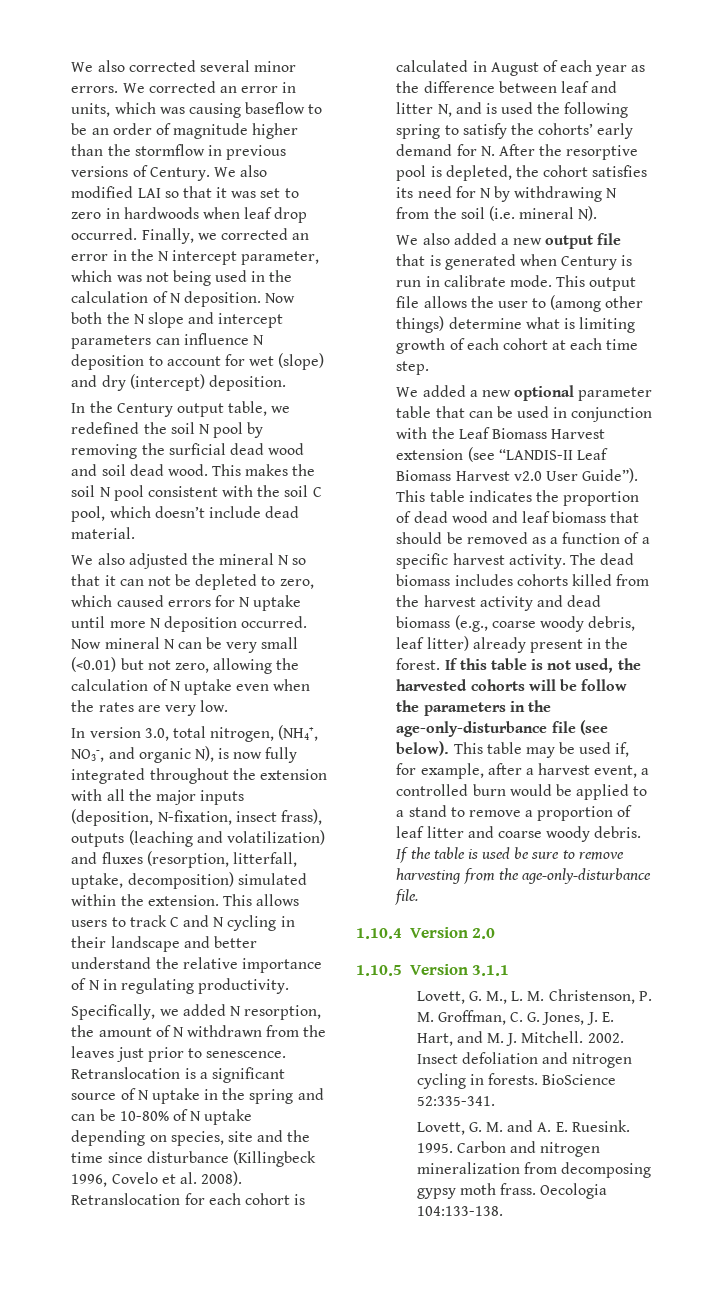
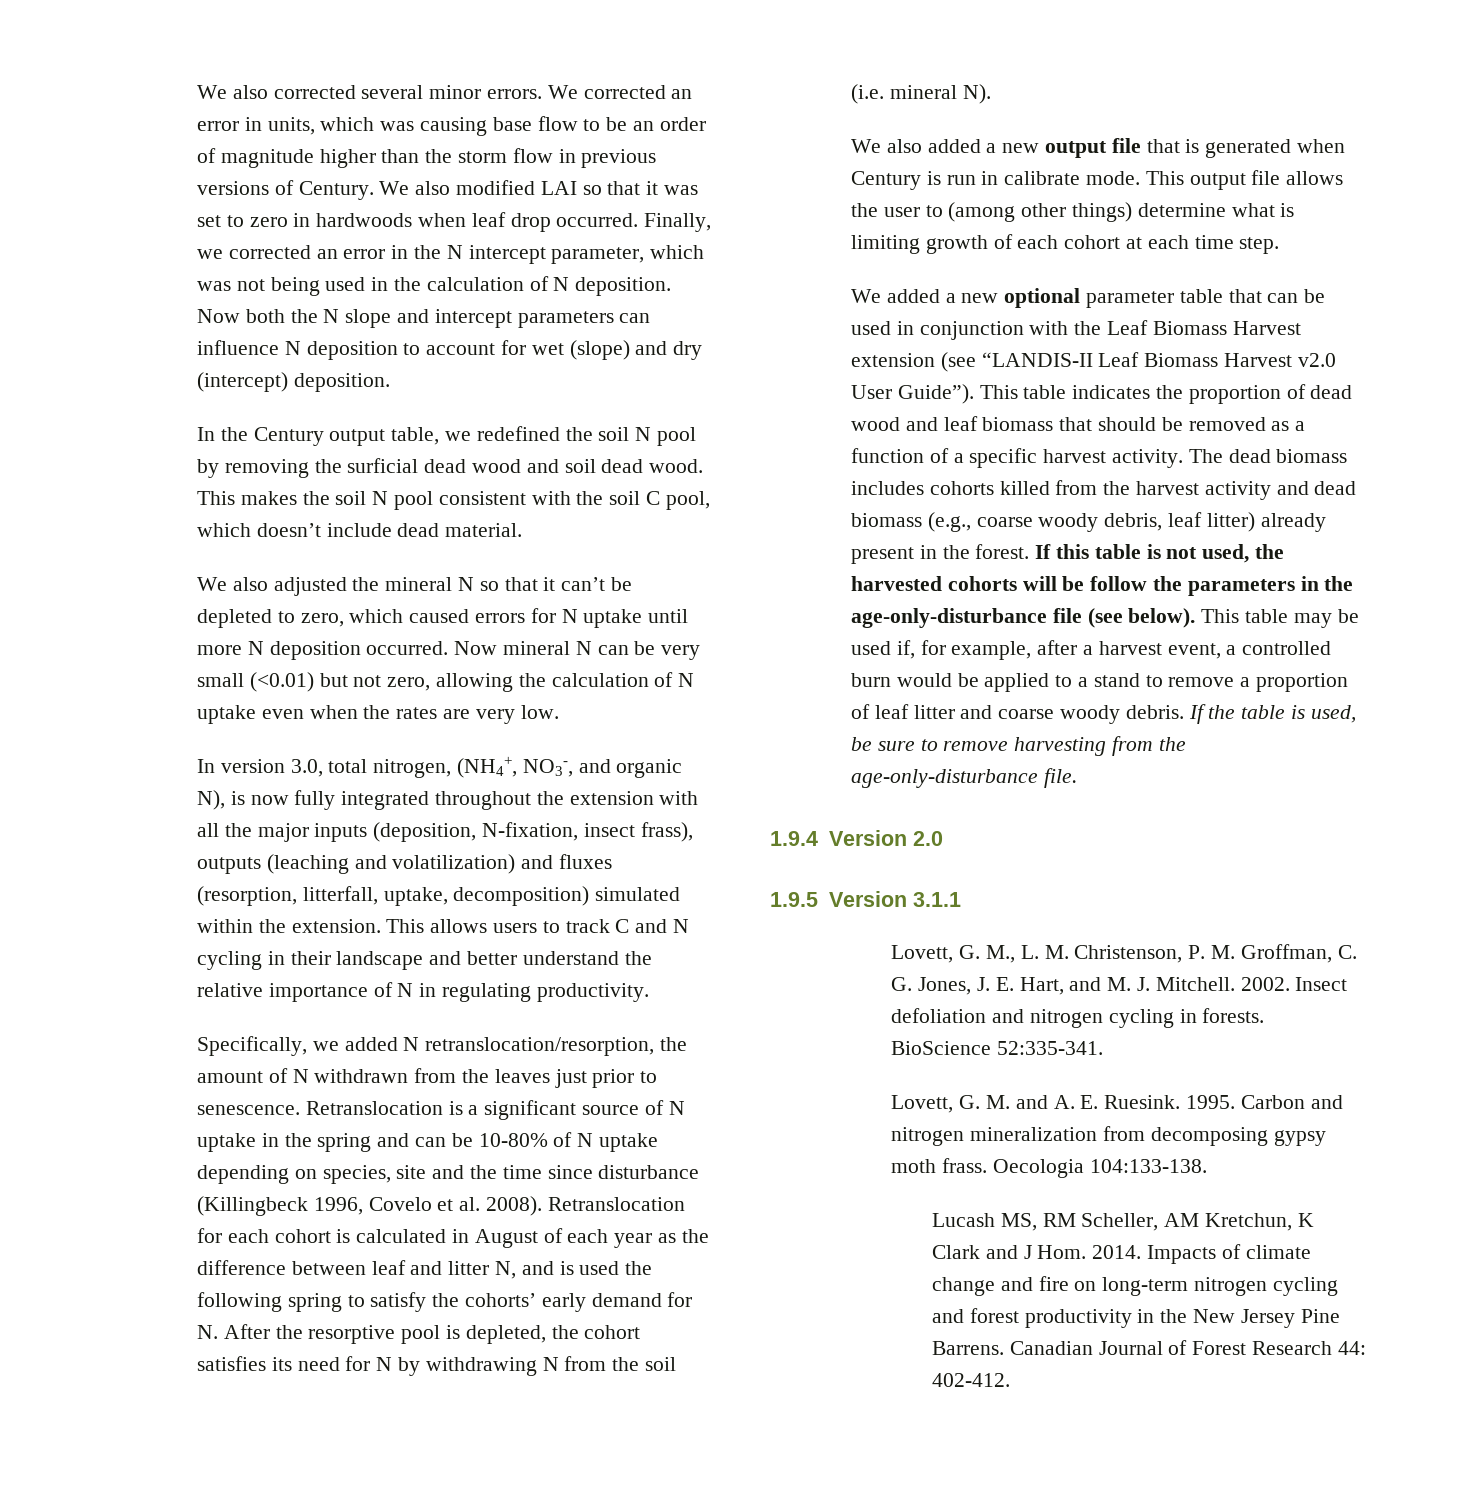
- We corrected an error in units, which was causing baseflow to be an order of magnitude higher than the stormflow in previous versions of Century.
+ We corrected an error in units, which was causing base flow to be an order of magnitude higher than the storm flow in previous versions of Century.
- We also adjusted the mineral N so that it can not be depleted to zero, which caused errors for N uptake until more N deposition occurred.
+ We also adjusted the mineral N so that it can’t be depleted to zero, which caused errors for N uptake until more N deposition occurred.
- Specifically, we added N resorption, the amount of N withdrawn from the leaves just prior to senescence.
+ Specifically, we added N retranslocation/resorption, the amount of N withdrawn from the leaves just prior to senescence.
- If the table is used be sure to remove harvesting from the age-only-disturbance file.
+ If the table is used, be sure to remove harvesting from the age-only-disturbance file.
- 1.10.4 Version 2.0
+ 1.9.4 Version 2.0
- 1.10.5 Version 3.1.1
+ 1.9.5 Version 3.1.1
+ Lucash MS, RM Scheller, AM Kretchun, K Clark and J Hom. 2014. Impacts of climate change and fire on long-term nitrogen cycling and forest productivity in the New Jersey Pine Barrens. Canadian Journal of Forest Research 44: 402-412.

